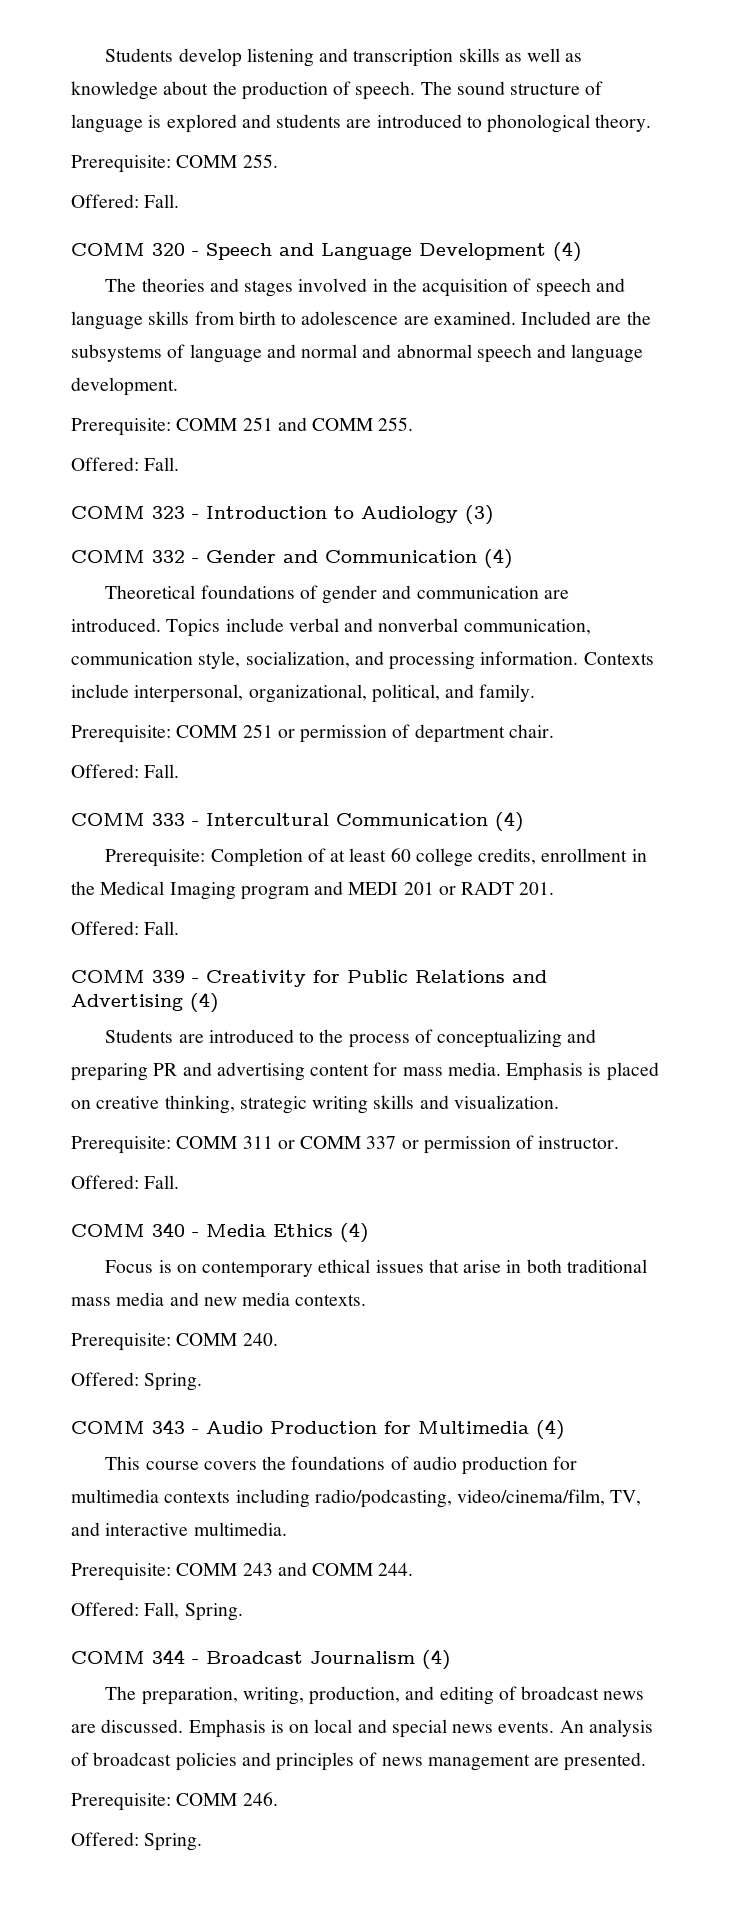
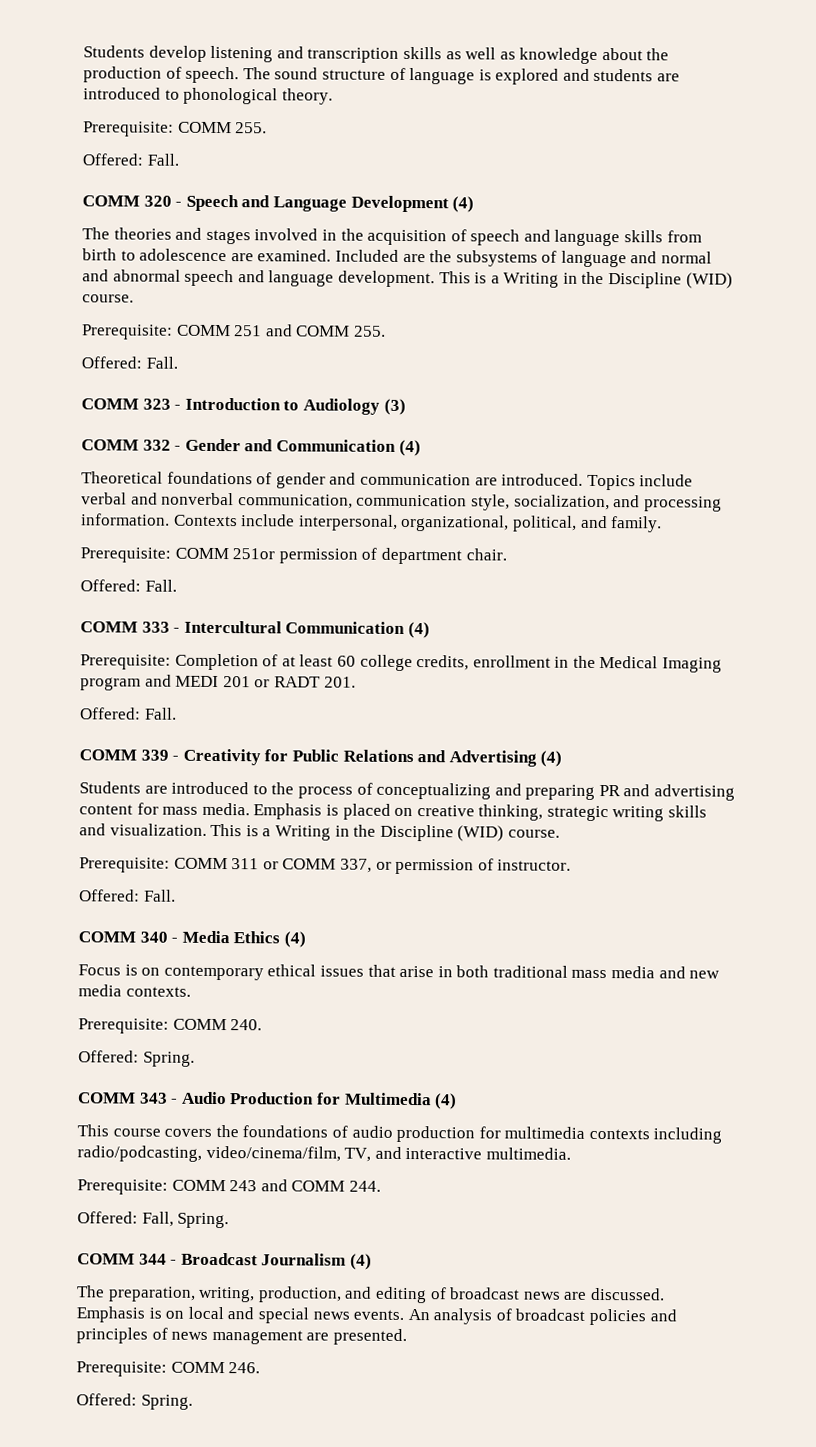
- Included are the subsystems of language and normal and abnormal speech and language development.
+ Included are the subsystems of language and normal and abnormal speech and language development. This is a Writing in the Discipline (WID) course.
- Prerequisite: COMM 251 or permission of department chair.
+ Prerequisite: COMM 251or permission of department chair.
- Emphasis is placed on creative thinking, strategic writing skills and visualization.
+ Emphasis is placed on creative thinking, strategic writing skills and visualization. This is a Writing in the Discipline (WID) course.
- Prerequisite: COMM 311 or COMM 337 or permission of instructor.
+ Prerequisite: COMM 311 or COMM 337, or permission of instructor.

